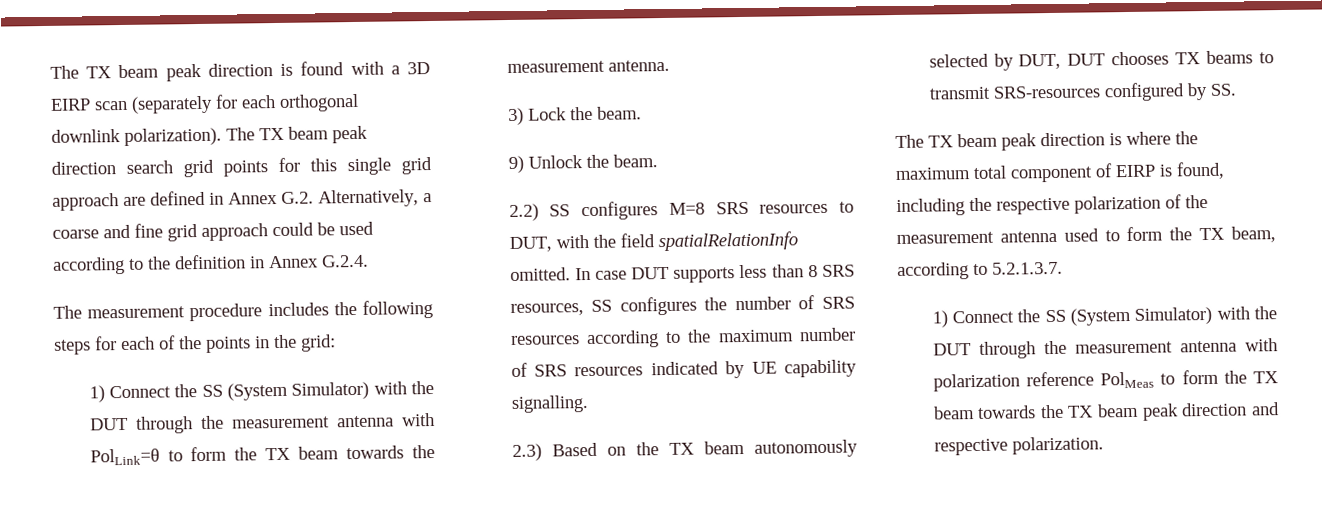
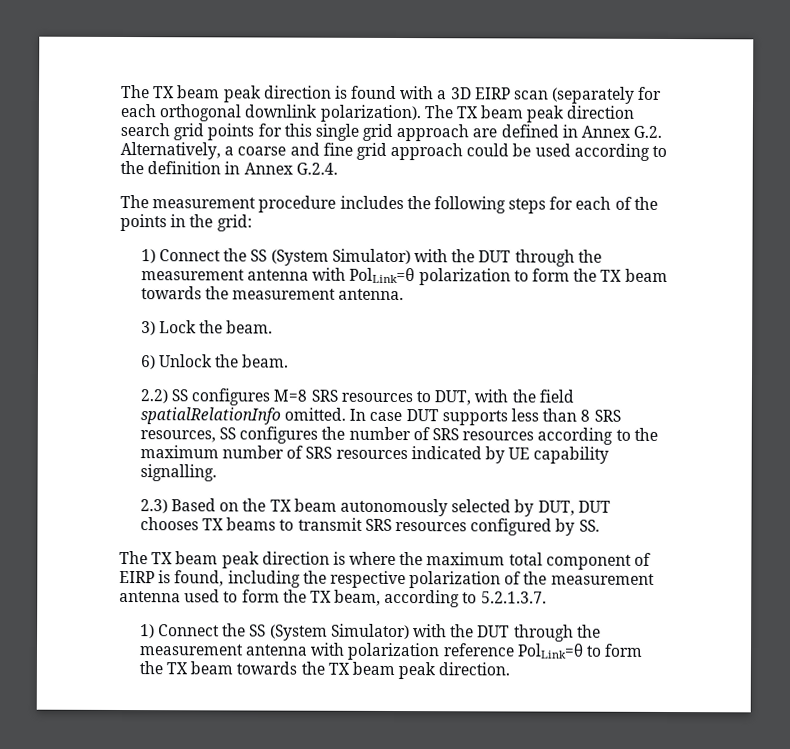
- 1) Connect the SS (System Simulator) with the DUT through the measurement antenna with PolLink=θ to form the TX beam towards the measurement antenna.
+ 1) Connect the SS (System Simulator) with the DUT through the measurement antenna with PolLink=θ polarization to form the TX beam towards the measurement antenna.
- 9) Unlock the beam.
+ 6) Unlock the beam.
- 2.3) Based on the TX beam autonomously selected by DUT, DUT chooses TX beams to transmit SRS-resources configured by SS.
+ 2.3) Based on the TX beam autonomously selected by DUT, DUT chooses TX beams to transmit SRS resources configured by SS.
- 1) Connect the SS (System Simulator) with the DUT through the measurement antenna with polarization reference PolMeas to form the TX beam towards the TX beam peak direction and respective polarization.
+ 1) Connect the SS (System Simulator) with the DUT through the measurement antenna with polarization reference PolLink=θ to form the TX beam towards the TX beam peak direction.

